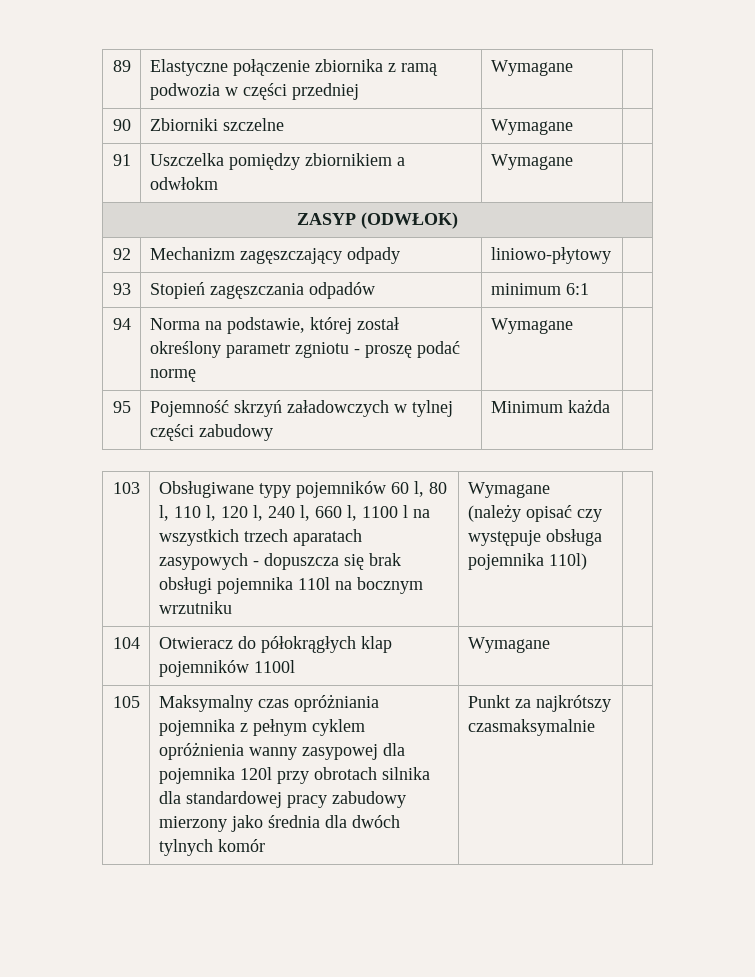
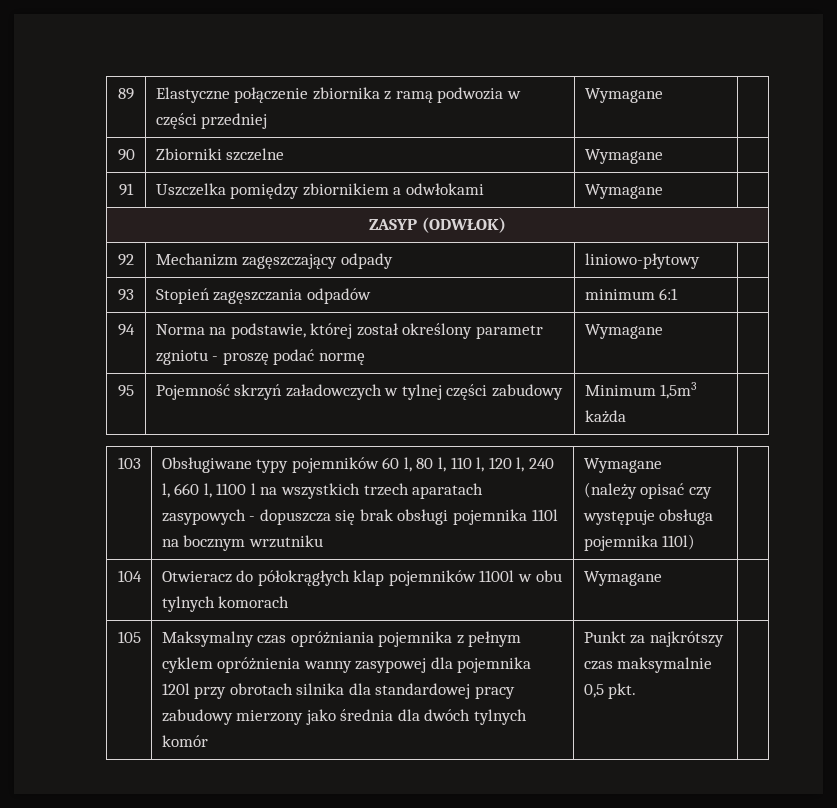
- 91 | Uszczelka pomiędzy zbiornikiem a odwłokm | Wymagane |
+ 91 | Uszczelka pomiędzy zbiornikiem a odwłokami | Wymagane |
- 95 | Pojemność skrzyń załadowczych w tylnej części zabudowy | Minimum każda |
+ 95 | Pojemność skrzyń załadowczych w tylnej części zabudowy | Minimum 1,5m3 każda |
- 104 | Otwieracz do półokrągłych klap pojemników 1100l | Wymagane |
+ 104 | Otwieracz do półokrągłych klap pojemników 1100l w obu tylnych komorach | Wymagane |
- 105 | Maksymalny czas opróżniania pojemnika z pełnym cyklem opróżnienia wanny zasypowej dla pojemnika 120l przy obrotach silnika dla standardowej pracy zabudowy mierzony jako średnia dla dwóch tylnych komór | Punkt za najkrótszy czasmaksymalnie |
+ 105 | Maksymalny czas opróżniania pojemnika z pełnym cyklem opróżnienia wanny zasypowej dla pojemnika 120l przy obrotach silnika dla standardowej pracy zabudowy mierzony jako średnia dla dwóch tylnych komór | Punkt za najkrótszy czas maksymalnie 0,5 pkt. |

